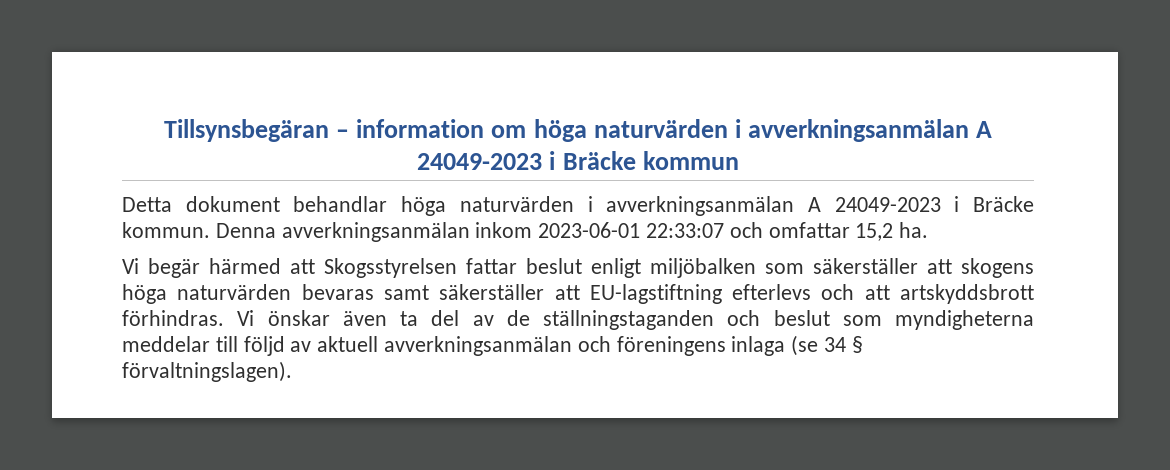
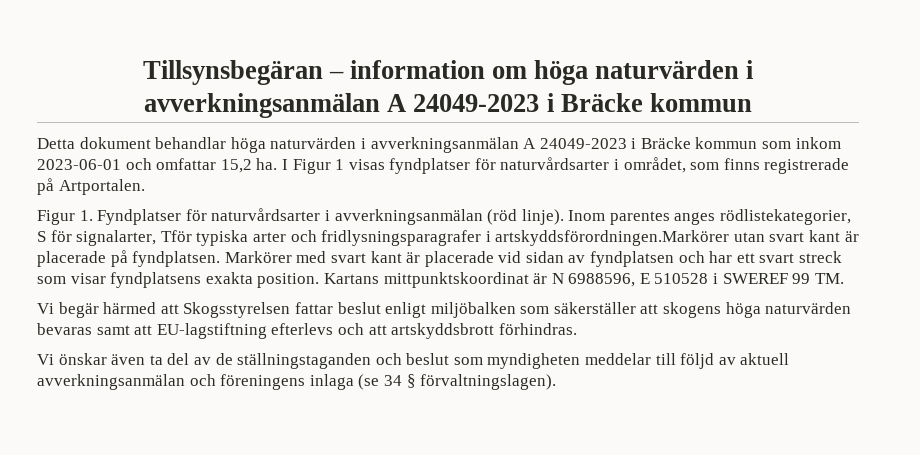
- Detta dokument behandlar höga naturvärden i avverkningsanmälan A 24049-2023 i Bräcke kommun. Denna avverkningsanmälan inkom 2023-06-01 22:33:07 och omfattar 15,2 ha.
+ Detta dokument behandlar höga naturvärden i avverkningsanmälan A 24049-2023 i Bräcke kommun som inkom 2023-06-01 och omfattar 15,2 ha. I Figur 1 visas fyndplatser för naturvårdsarter i området, som finns registrerade på Artportalen.
+ Figur 1. Fyndplatser för naturvårdsarter i avverkningsanmälan (röd linje). Inom parentes anges rödlistekategorier, S för signalarter, Tför typiska arter och fridlysningsparagrafer i artskyddsförordningen.Markörer utan svart kant är placerade på fyndplatsen. Markörer med svart kant är placerade vid sidan av fyndplatsen och har ett svart streck som visar fyndplatsens exakta position. Kartans mittpunktskoordinat är N 6988596, E 510528 i SWEREF 99 TM.
- Vi begär härmed att Skogsstyrelsen fattar beslut enligt miljöbalken som säkerställer att skogens höga naturvärden bevaras samt säkerställer att EU-lagstiftning efterlevs och att artskyddsbrott förhindras. Vi önskar även ta del av de ställningstaganden och beslut som myndigheterna meddelar till följd av aktuell avverkningsanmälan och föreningens inlaga (se 34 § förvaltningslagen).
+ Vi begär härmed att Skogsstyrelsen fattar beslut enligt miljöbalken som säkerställer att skogens höga naturvärden bevaras samt att EU-lagstiftning efterlevs och att artskyddsbrott förhindras.
+ Vi önskar även ta del av de ställningstaganden och beslut som myndigheten meddelar till följd av aktuell avverkningsanmälan och föreningens inlaga (se 34 § förvaltningslagen).

